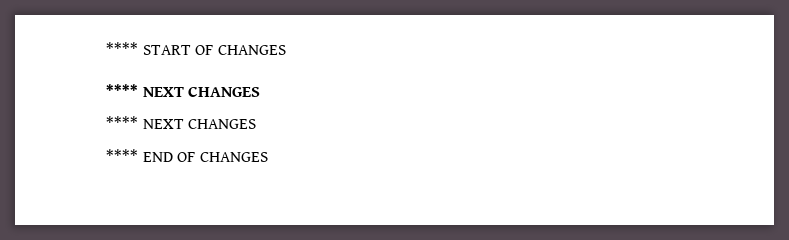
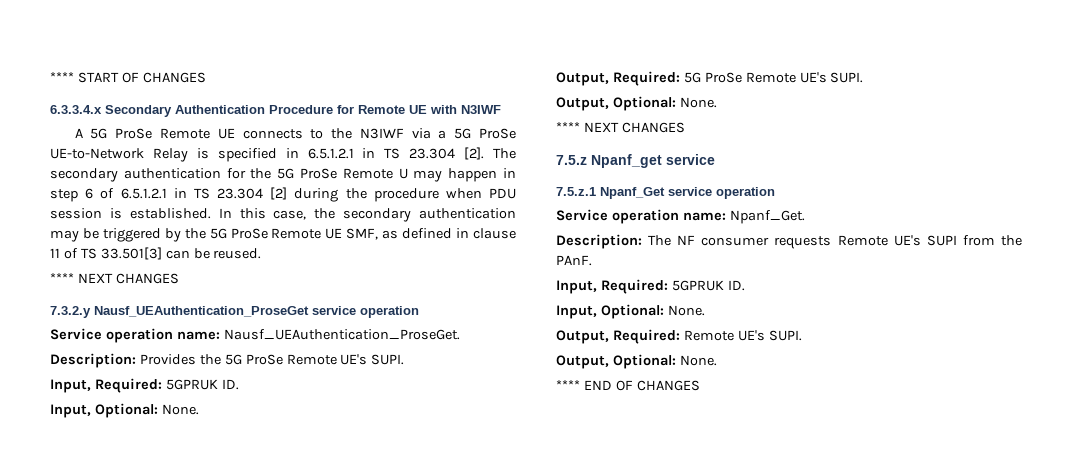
  **** START OF CHANGES
+ 6.3.3.4.x Secondary Authentication Procedure for Remote UE with N3IWF
+ A 5G ProSe Remote UE connects to the N3IWF via a 5G ProSe UE-to-Network Relay is specified in 6.5.1.2.1 in TS 23.304 [2]. The secondary authentication for the 5G ProSe Remote U may happen in step 6 of 6.5.1.2.1 in TS 23.304 [2] during the procedure when PDU session is established. In this case, the secondary authentication may be triggered by the 5G ProSe Remote UE SMF, as defined in clause 11 of TS 33.501[3] can be reused.
  **** NEXT CHANGES
+ 7.3.2.y Nausf_UEAuthentication_ProseGet service operation
+ Service operation name: Nausf_UEAuthentication_ProseGet.
+ Description: Provides the 5G ProSe Remote UE's SUPI.
+ Input, Required: 5GPRUK ID.
+ Input, Optional: None.
+ Output, Required: 5G ProSe Remote UE's SUPI.
+ Output, Optional: None.
  **** NEXT CHANGES
+ 7.5.z Npanf_get service
+ 7.5.z.1 Npanf_Get service operation
+ Service operation name: Npanf_Get.
+ Description: The NF consumer requests Remote UE's SUPI from the PAnF.
+ Input, Required: 5GPRUK ID.
+ Input, Optional: None.
+ Output, Required: Remote UE's SUPI.
+ Output, Optional: None.

